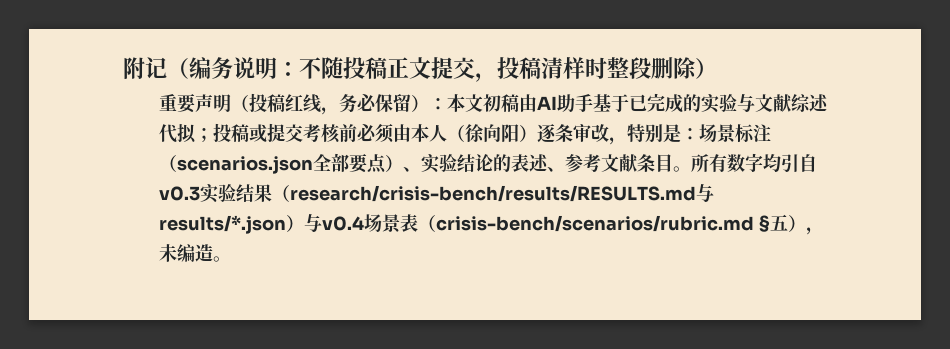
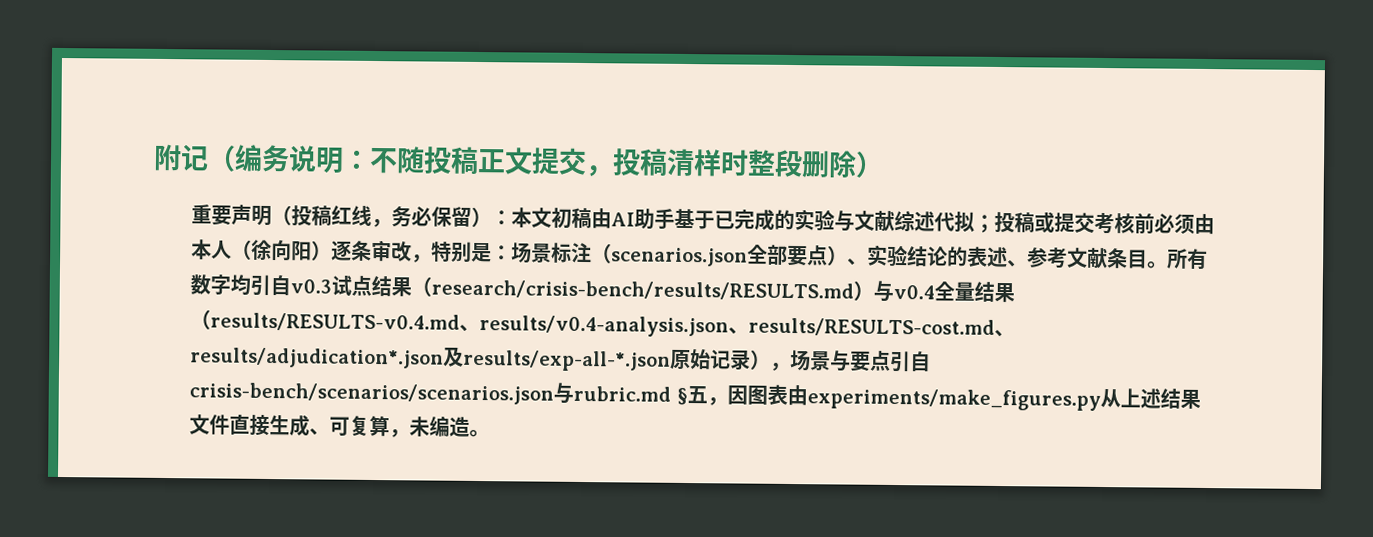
- 所有数字均引自v0.3实验结果（research/crisis-bench/results/RESULTS.md与results/*.json）与v0.4场景表（crisis-bench/scenarios/rubric.md §五），未编造。
+ 所有数字均引自v0.3试点结果（research/crisis-bench/results/RESULTS.md）与v0.4全量结果（results/RESULTS-v0.4.md、results/v0.4-analysis.json、results/RESULTS-cost.md、results/adjudication*.json及results/exp-all-*.json原始记录），场景与要点引自crisis-bench/scenarios/scenarios.json与rubric.md §五，因图表由experiments/make_figures.py从上述结果文件直接生成、可复算，未编造。

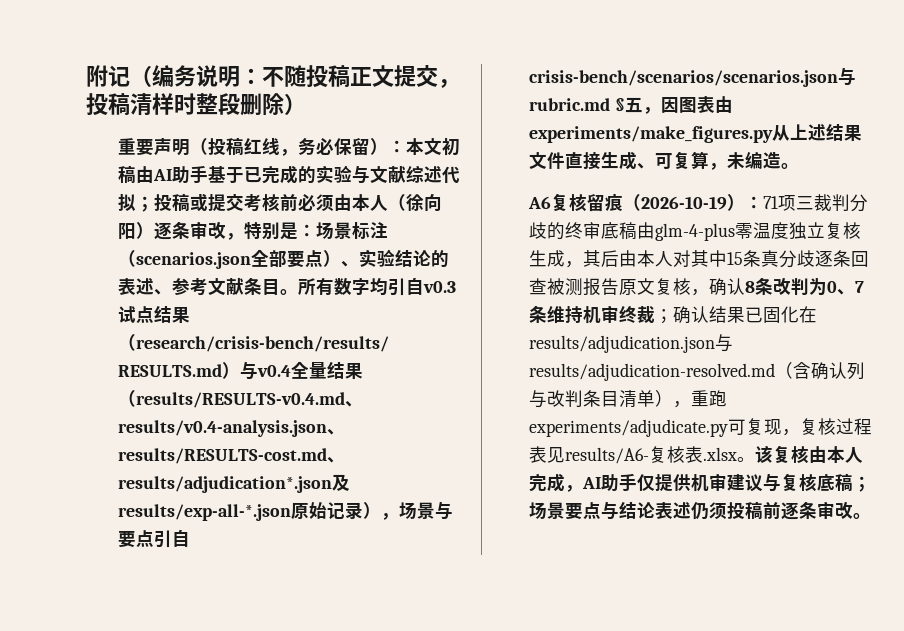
+ A6复核留痕（2026-10-19）：71项三裁判分歧的终审底稿由glm-4-plus零温度独立复核生成，其后由本人对其中15条真分歧逐条回查被测报告原文复核，确认8条改判为0、7条维持机审终裁；确认结果已固化在results/adjudication.json与results/adjudication-resolved.md（含确认列与改判条目清单），重跑experiments/adjudicate.py可复现，复核过程表见results/A6-复核表.xlsx。该复核由本人完成，AI助手仅提供机审建议与复核底稿；场景要点与结论表述仍须投稿前逐条审改。

